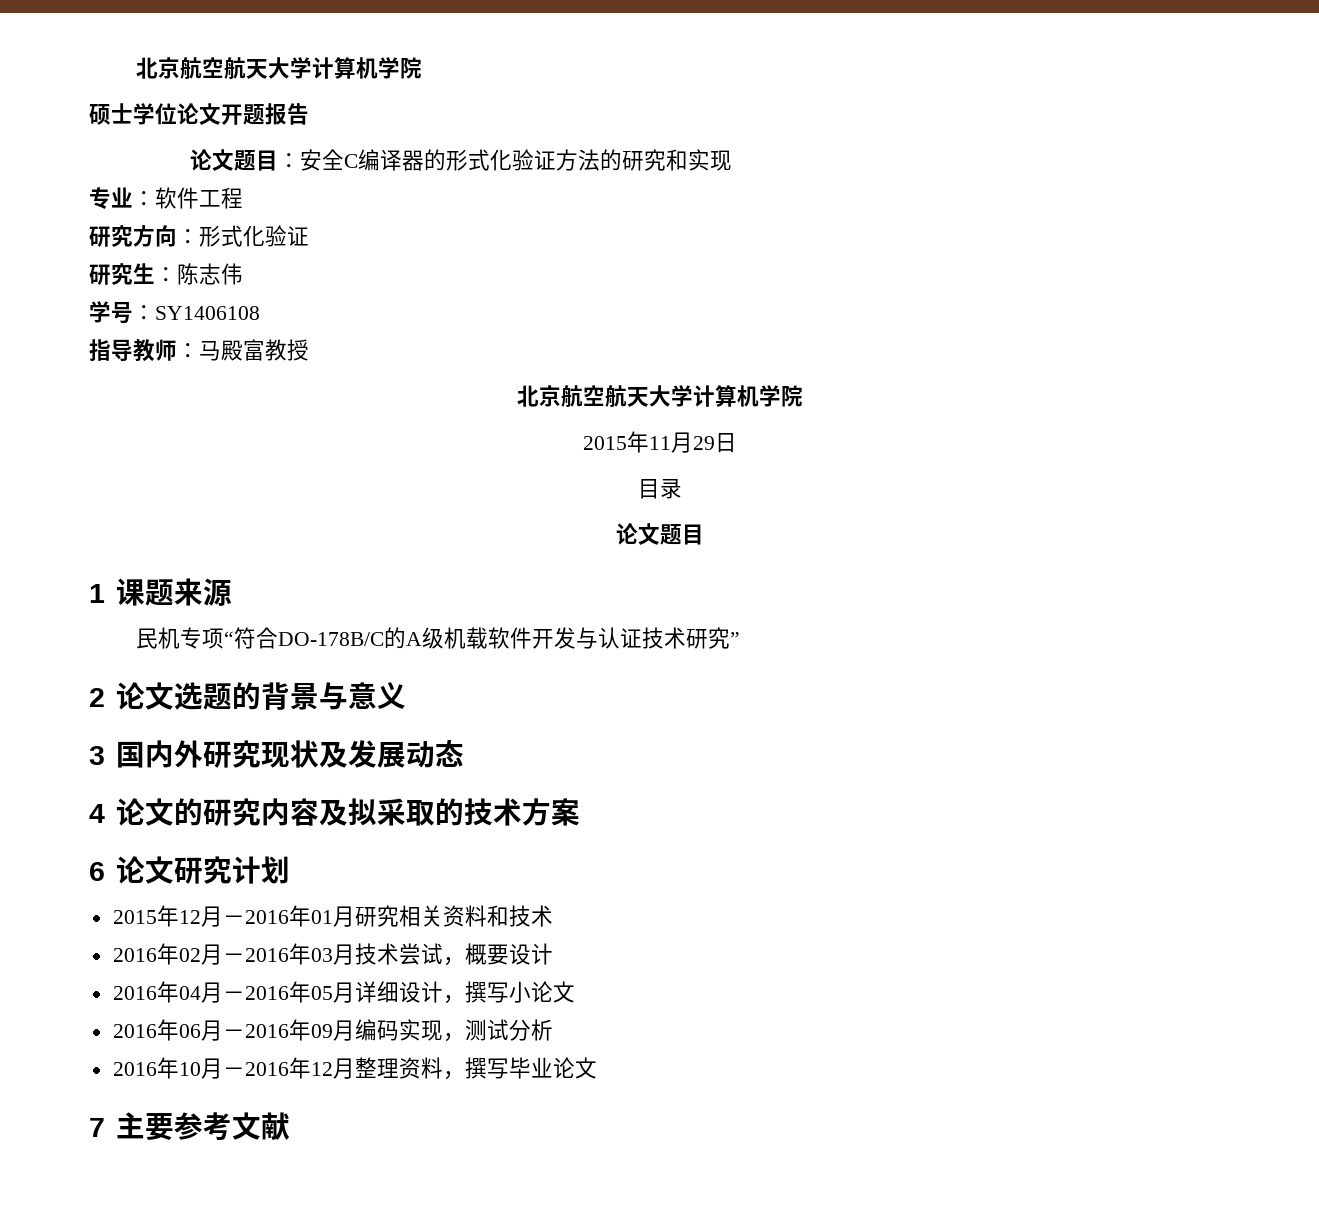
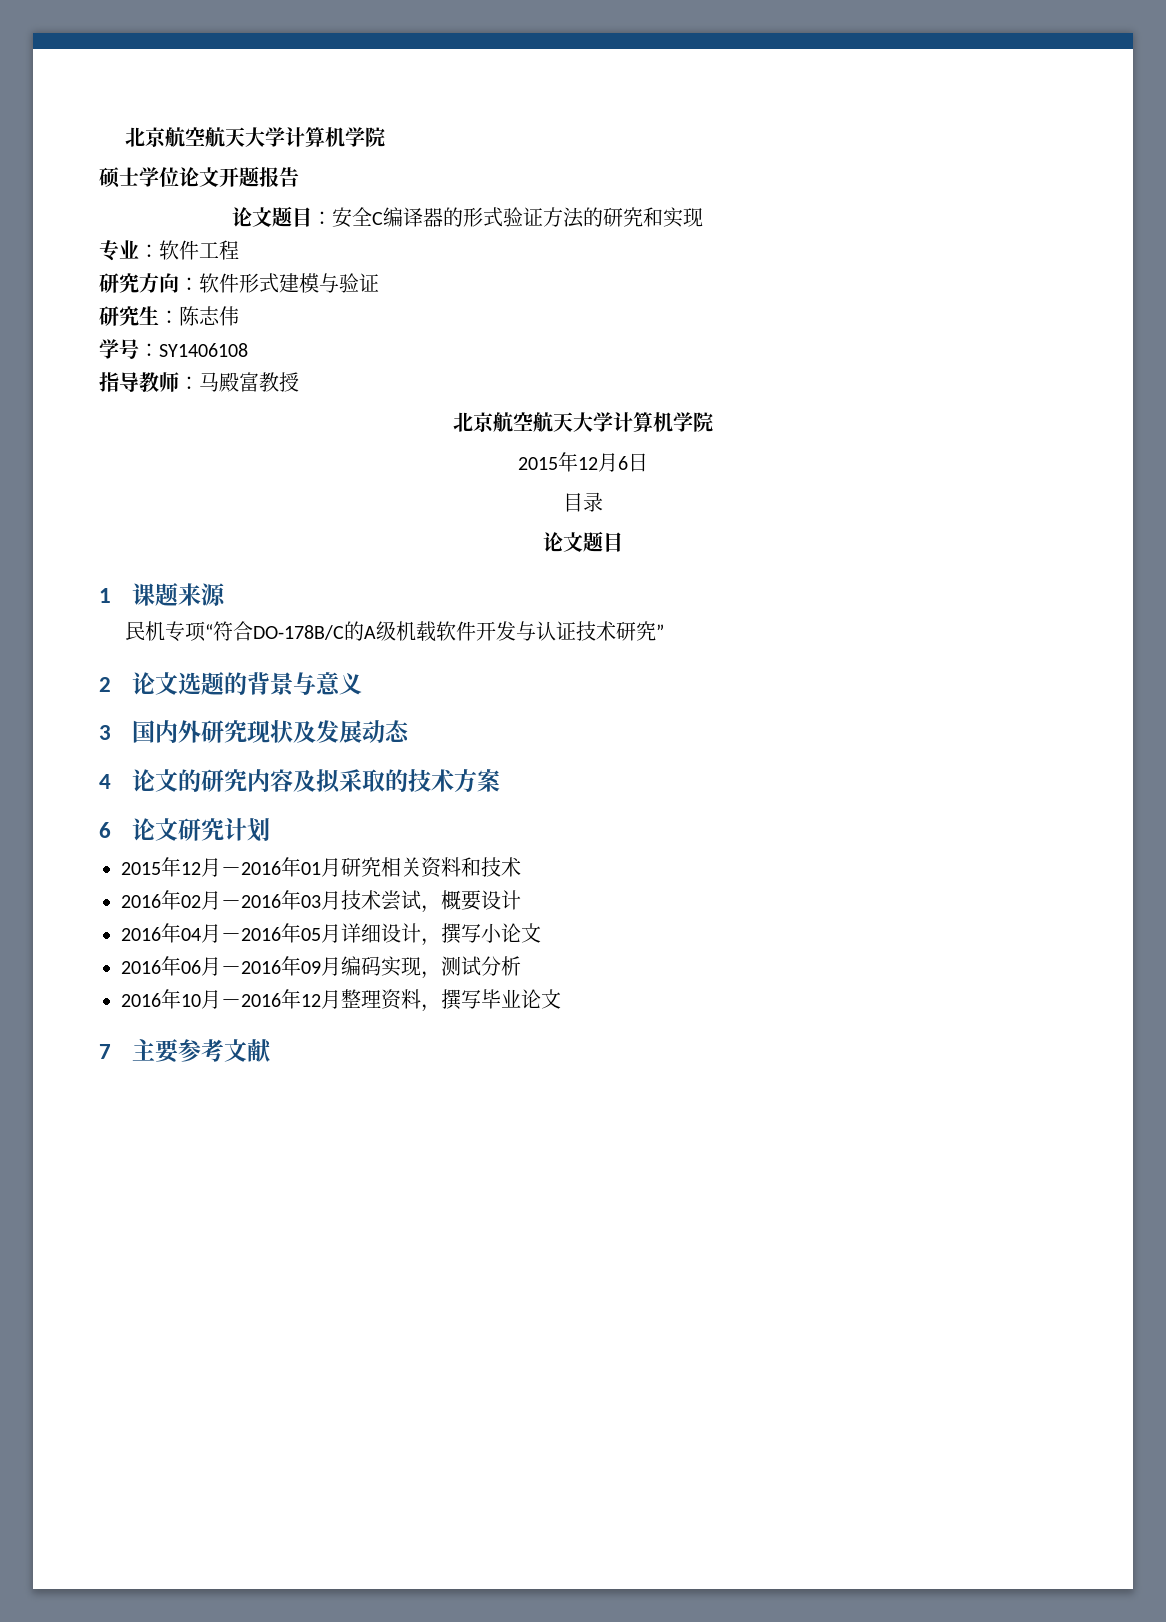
- 论文题目：安全C编译器的形式化验证方法的研究和实现
+ 论文题目：安全C编译器的形式验证方法的研究和实现
- 研究方向：形式化验证
+ 研究方向：软件形式建模与验证
- 2015年11月29日
+ 2015年12月6日

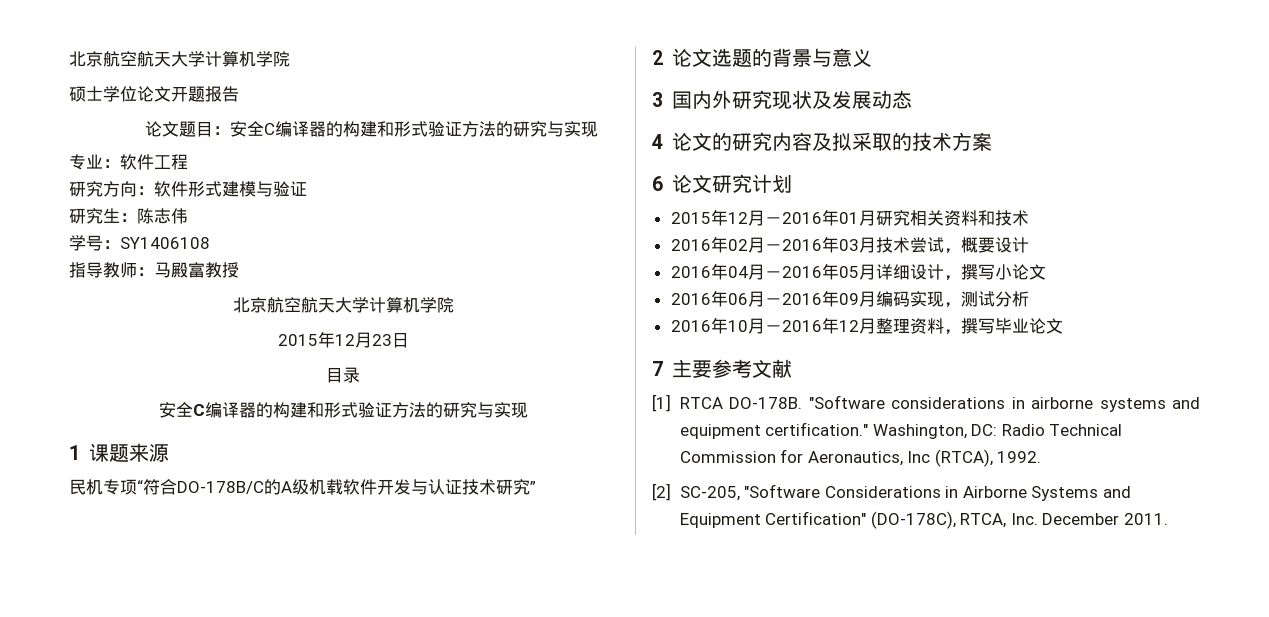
- 论文题目：安全C编译器的形式验证方法的研究和实现
+ 论文题目：安全C编译器的构建和形式验证方法的研究与实现
- 2015年12月6日
+ 2015年12月23日
  目录
- 论文题目
+ 安全C编译器的构建和形式验证方法的研究与实现
+ [1] RTCA DO-178B. "Software considerations in airborne systems and equipment certification." Washington, DC: Radio Technical Commission for Aeronautics, Inc (RTCA), 1992.
+ [2] SC-205, "Software Considerations in Airborne Systems and Equipment Certification" (DO-178C), RTCA, Inc. December 2011.

